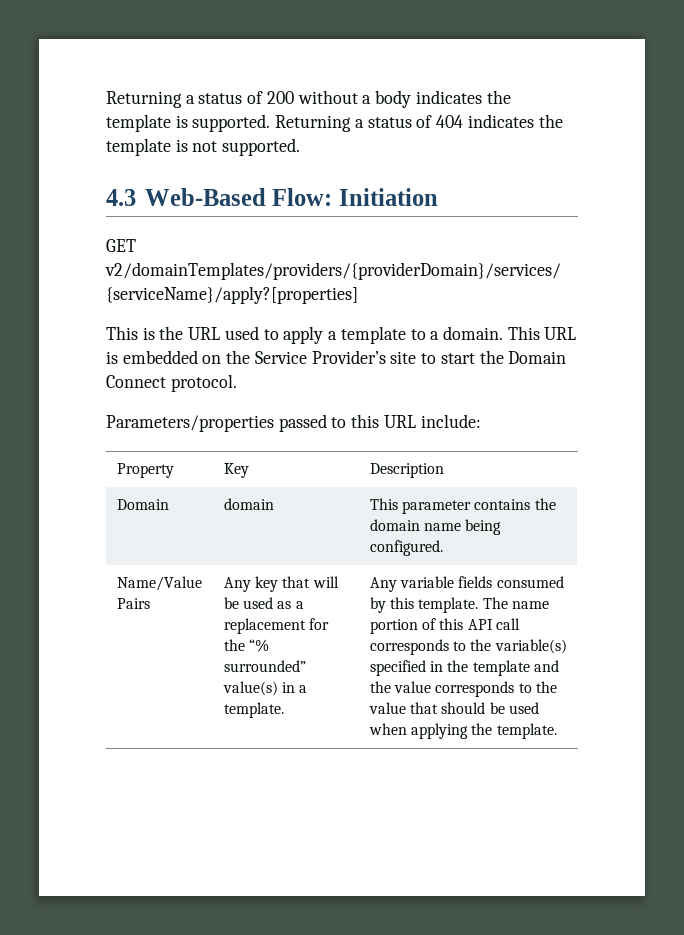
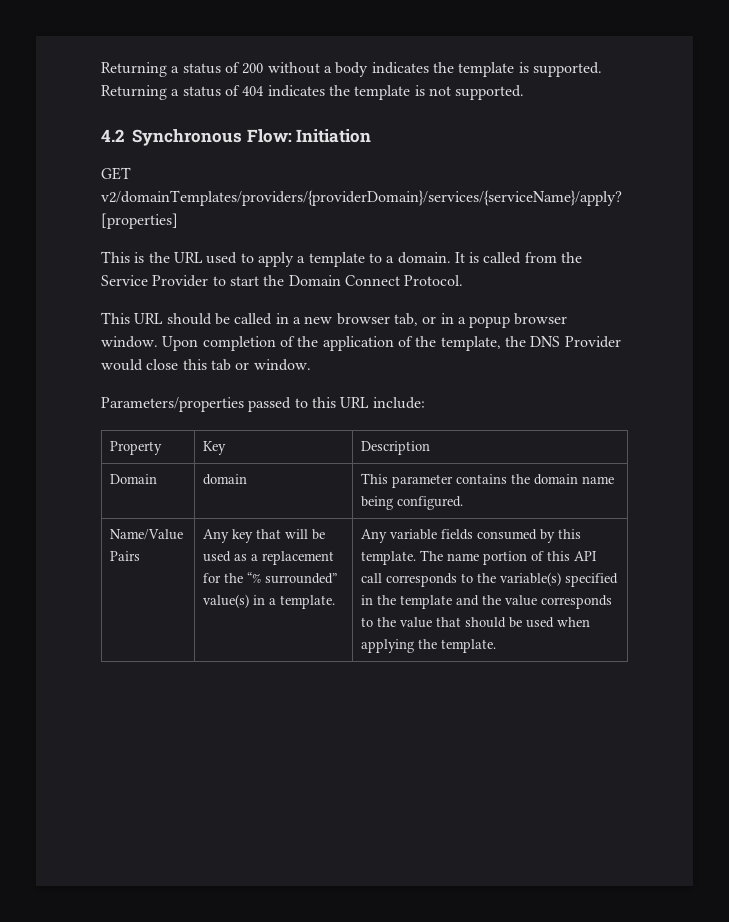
- 4.3 Web-Based Flow: Initiation
+ 4.2 Synchronous Flow: Initiation
- This URL is embedded on the Service Provider’s site to start the Domain Connect protocol.
+ It is called from the Service Provider to start the Domain Connect Protocol.
+ This URL should be called in a new browser tab, or in a popup browser window. Upon completion of the application of the template, the DNS Provider would close this tab or window.

